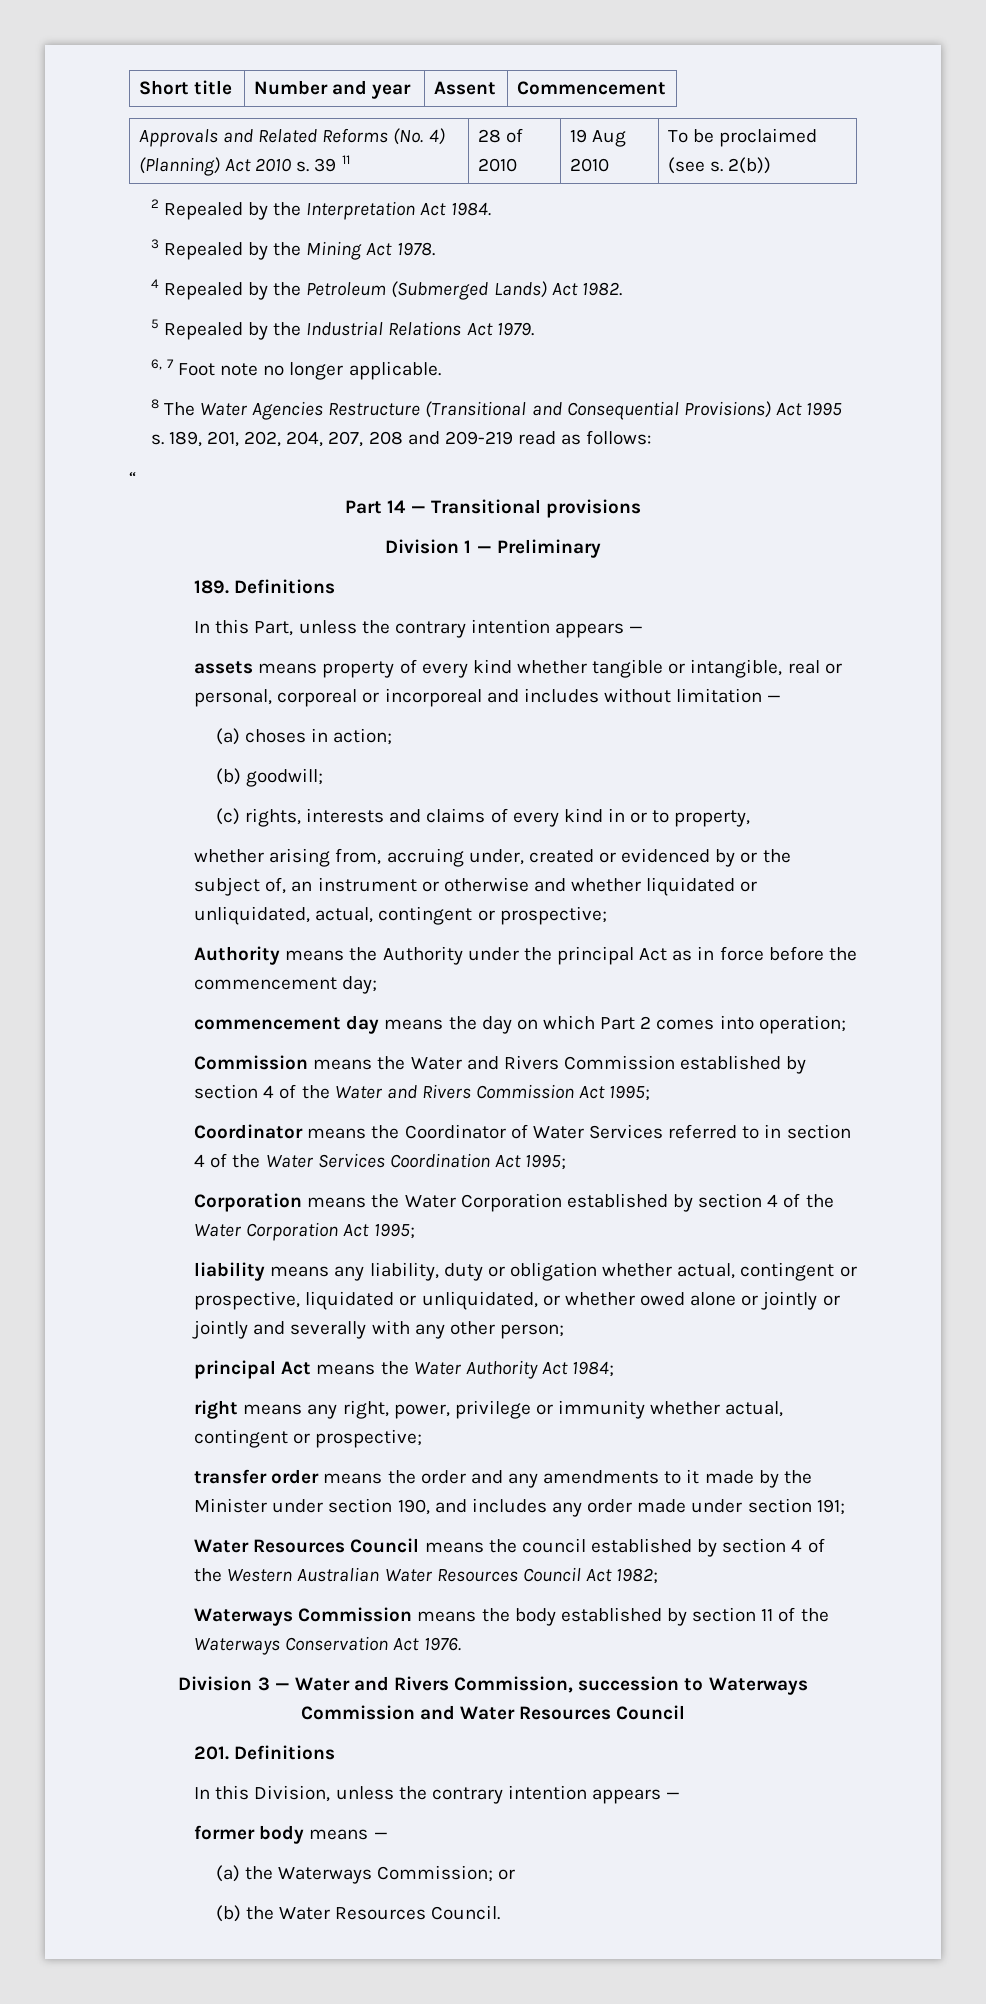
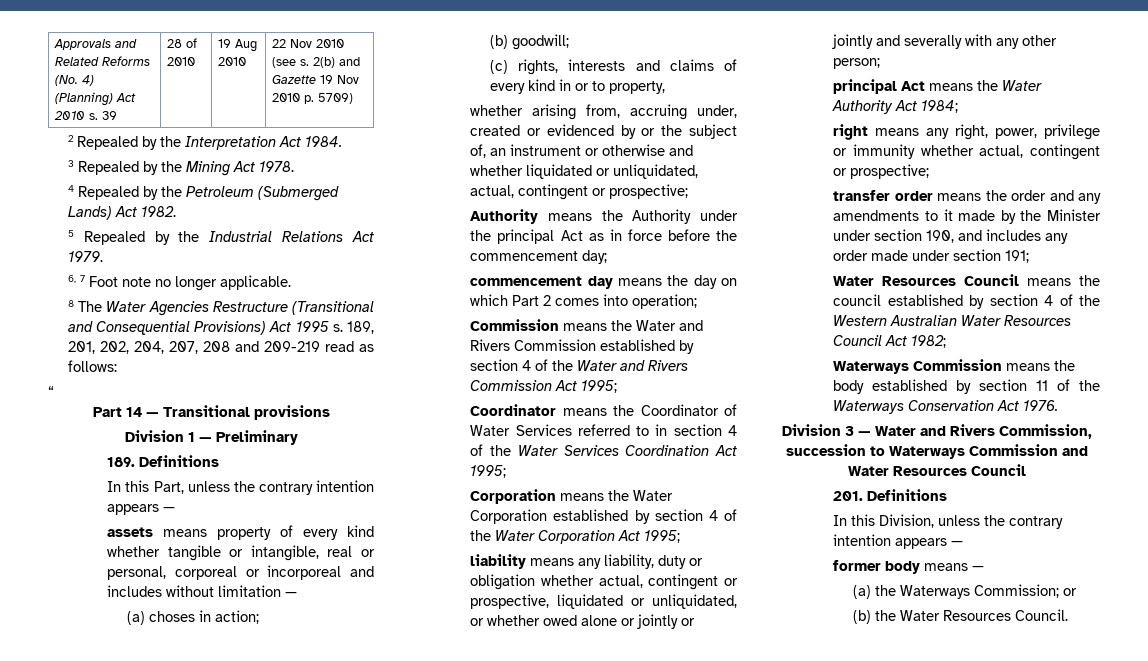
- Short title | Number and year | Assent | Commencement
- Approvals and Related Reforms (No. 4) (Planning) Act 2010 s. 39 11 | 28 of 2010 | 19 Aug 2010 | To be proclaimed (see s. 2(b))
+ Approvals and Related Reforms (No. 4) (Planning) Act 2010 s. 39 | 28 of 2010 | 19 Aug 2010 | 22 Nov 2010 (see s. 2(b) and Gazette 19 Nov 2010 p. 5709)

